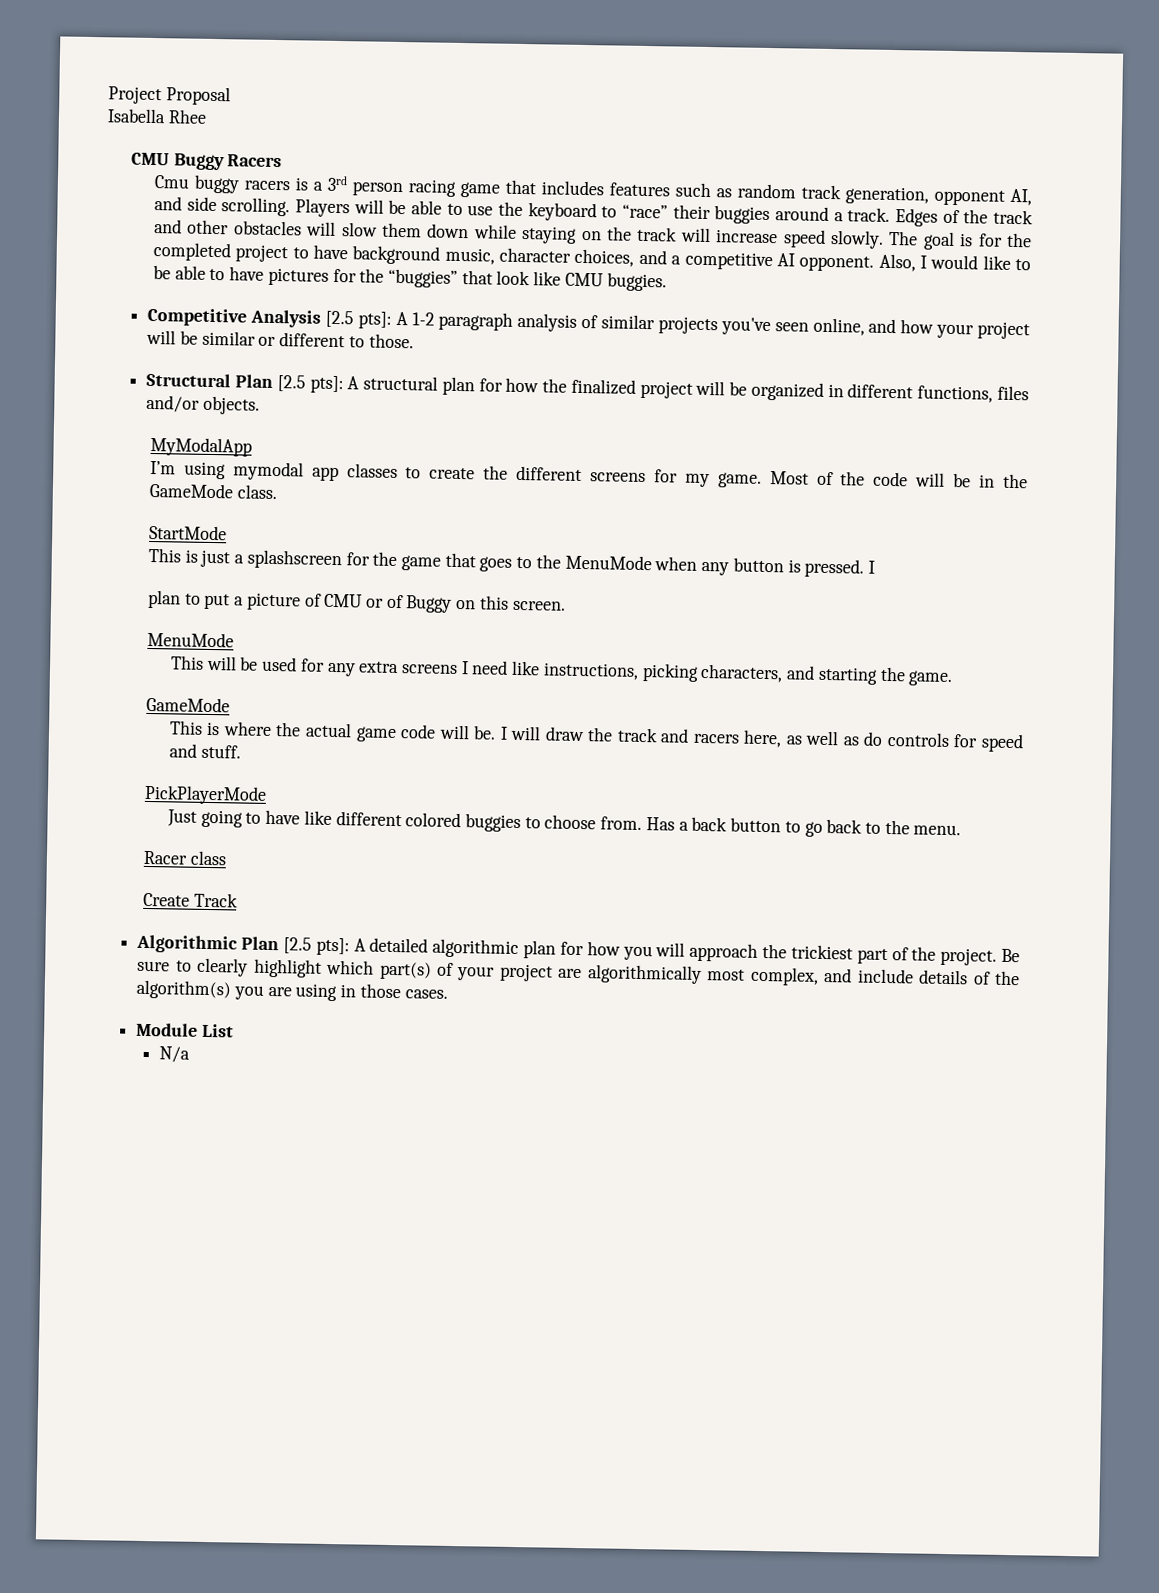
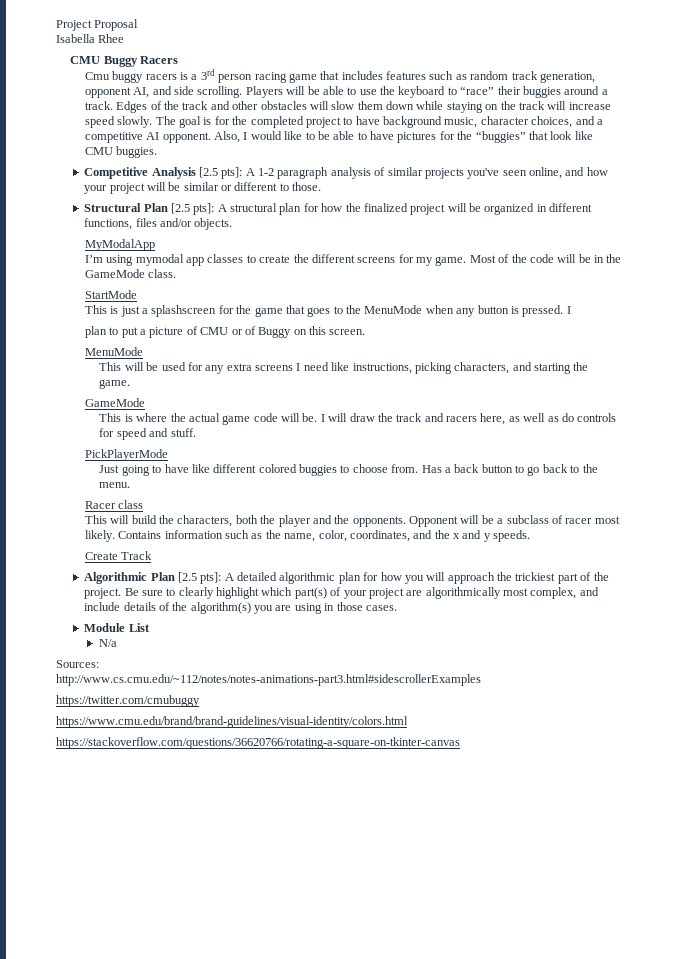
+ This will build the characters, both the player and the opponents. Opponent will be a subclass of racer most likely. Contains information such as the name, color, coordinates, and the x and y speeds.
+ Sources:
+ http://www.cs.cmu.edu/~112/notes/notes-animations-part3.html#sidescrollerExamples
+ https://twitter.com/cmubuggy
+ https://www.cmu.edu/brand/brand-guidelines/visual-identity/colors.html
+ https://stackoverflow.com/questions/36620766/rotating-a-square-on-tkinter-canvas

